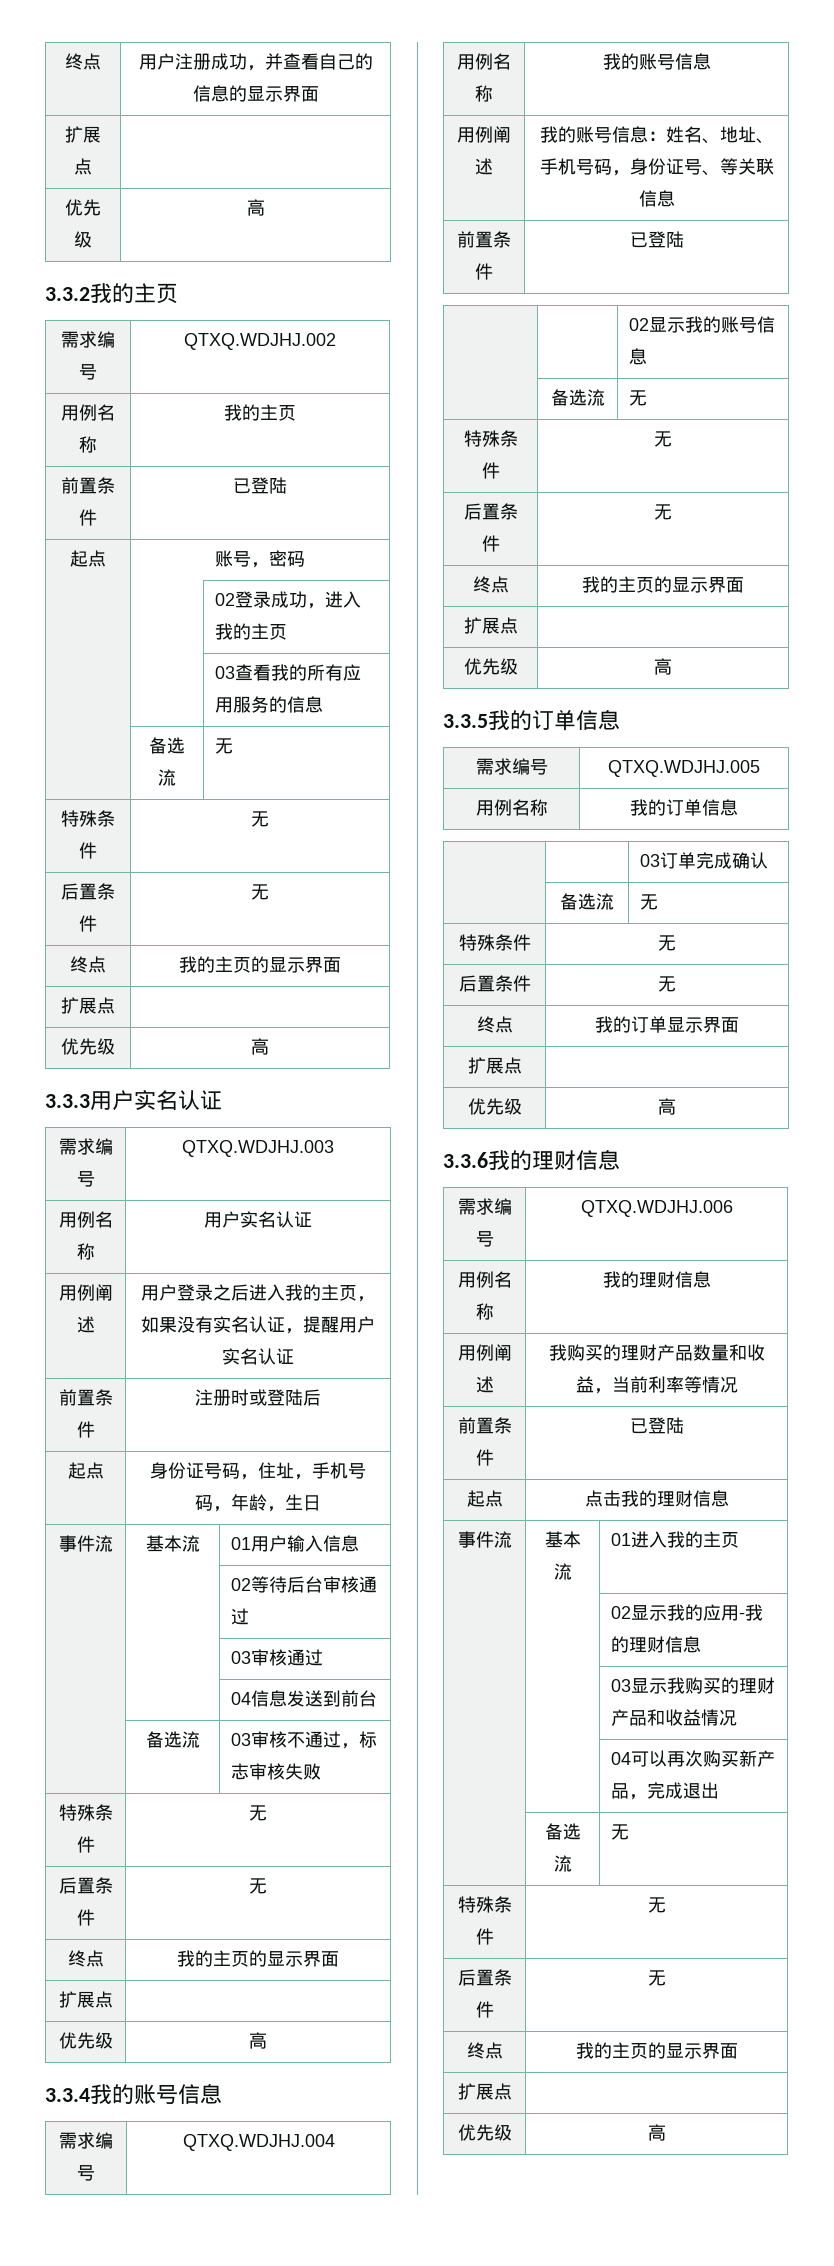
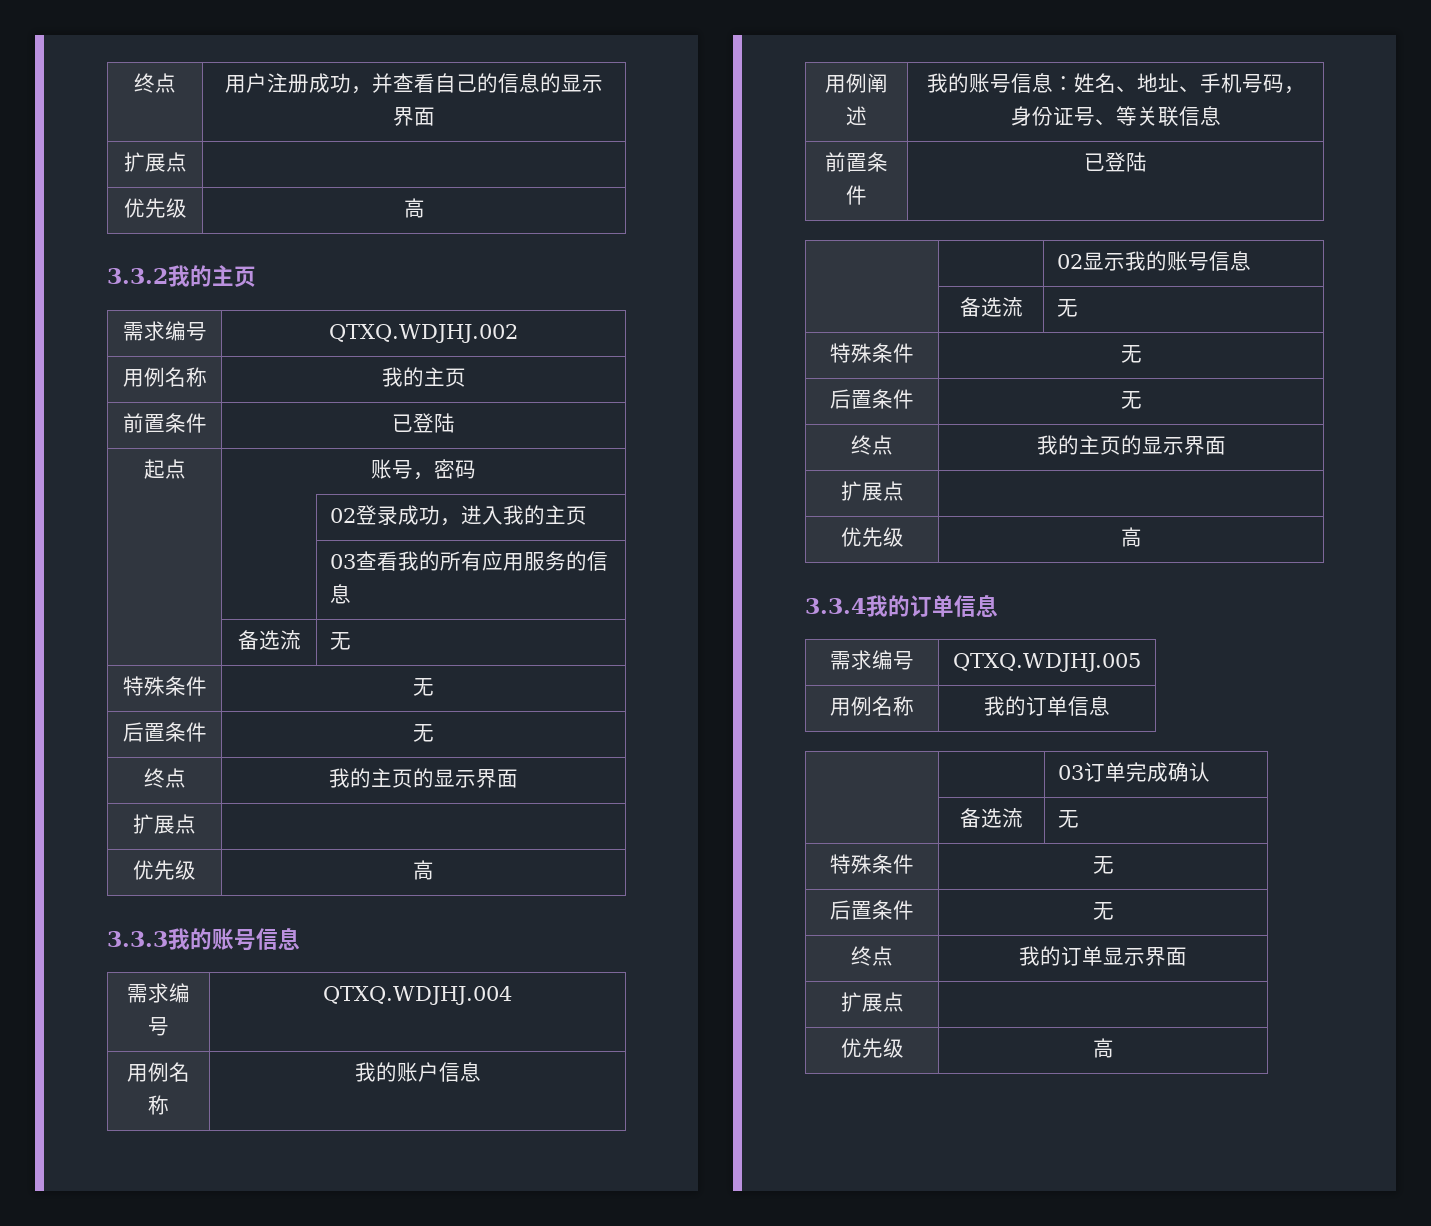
- 3.3.3用户实名认证
- 需求编号 | QTXQ.WDJHJ.003
- 用例名称 | 用户实名认证
- 用例阐述 | 用户登录之后进入我的主页，如果没有实名认证，提醒用户实名认证
- 前置条件 | 注册时或登陆后
- 起点 | 身份证号码，住址，手机号码，年龄，生日
- 事件流 | 基本流 | 01用户输入信息
- | | 02等待后台审核通过
- | | 03审核通过
- | | 04信息发送到前台
- | 备选流 | 03审核不通过，标志审核失败
- 特殊条件 | 无
- 后置条件 | 无
- 终点 | 我的主页的显示界面
- 扩展点 |
- 优先级 | 高
- 3.3.4我的账号信息
+ 3.3.3我的账号信息
- 用例名称 | 我的账号信息
+ 用例名称 | 我的账户信息
- 3.3.5我的订单信息
+ 3.3.4我的订单信息
- 3.3.6我的理财信息
- 需求编号 | QTXQ.WDJHJ.006
- 用例名称 | 我的理财信息
- 用例阐述 | 我购买的理财产品数量和收益，当前利率等情况
- 前置条件 | 已登陆
- 起点 | 点击我的理财信息
- 事件流 | 基本流 | 01进入我的主页
- | | 02显示我的应用-我的理财信息
- | | 03显示我购买的理财产品和收益情况
- | | 04可以再次购买新产品，完成退出
- | 备选流 | 无
- 特殊条件 | 无
- 后置条件 | 无
- 终点 | 我的主页的显示界面
- 扩展点 |
- 优先级 | 高

